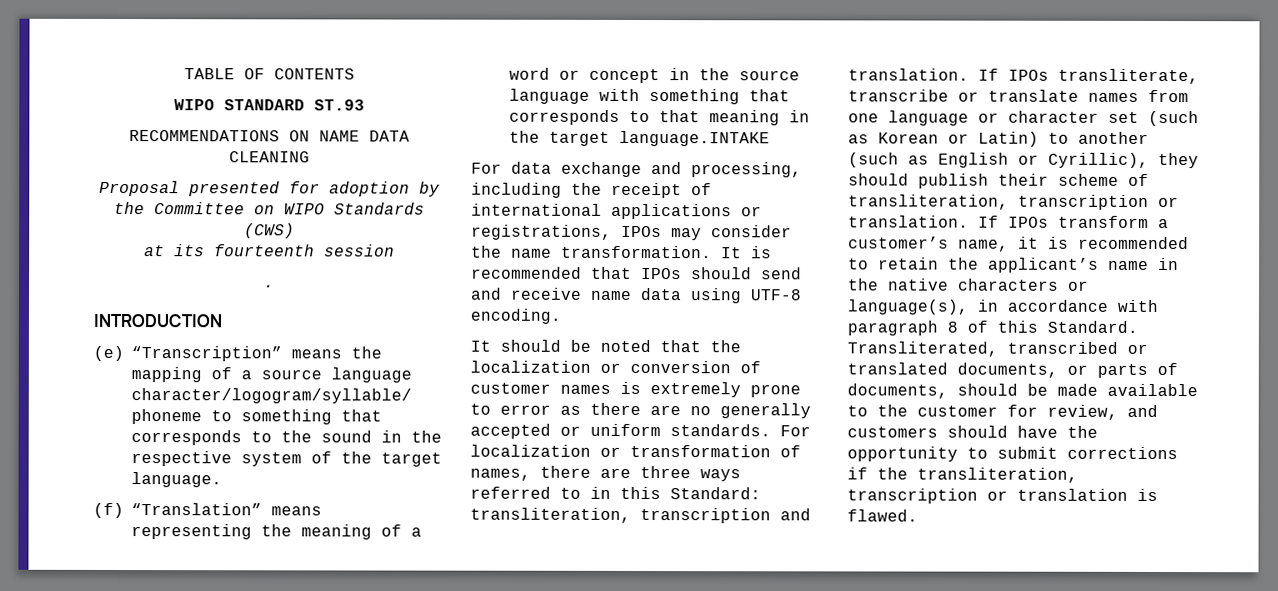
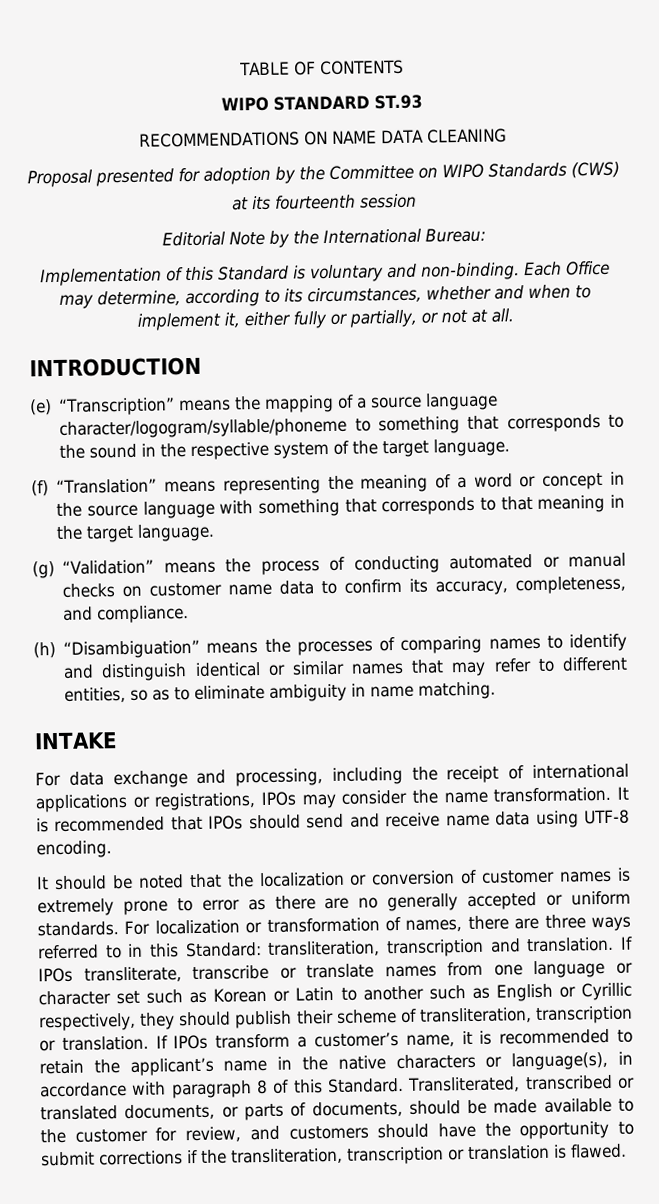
- .
+ Editorial Note by the International Bureau:
+ Implementation of this Standard is voluntary and non-binding. Each Office may determine, according to its circumstances, whether and when to implement it, either fully or partially, or not at all.
- (f) “Translation” means representing the meaning of a word or concept in the source language with something that corresponds to that meaning in the target language.INTAKE
+ (f) “Translation” means representing the meaning of a word or concept in the source language with something that corresponds to that meaning in the target language.
+ (g) “Validation” means the process of conducting automated or manual checks on customer name data to confirm its accuracy, completeness, and compliance.
+ (h) “Disambiguation” means the processes of comparing names to identify and distinguish identical or similar names that may refer to different entities, so as to eliminate ambiguity in name matching.
+ INTAKE
- If IPOs transliterate, transcribe or translate names from one language or character set (such as Korean or Latin) to another (such as English or Cyrillic), they should publish their scheme of transliteration, transcription or translation.
+ If IPOs transliterate, transcribe or translate names from one language or character set such as Korean or Latin to another such as English or Cyrillic respectively, they should publish their scheme of transliteration, transcription or translation.

